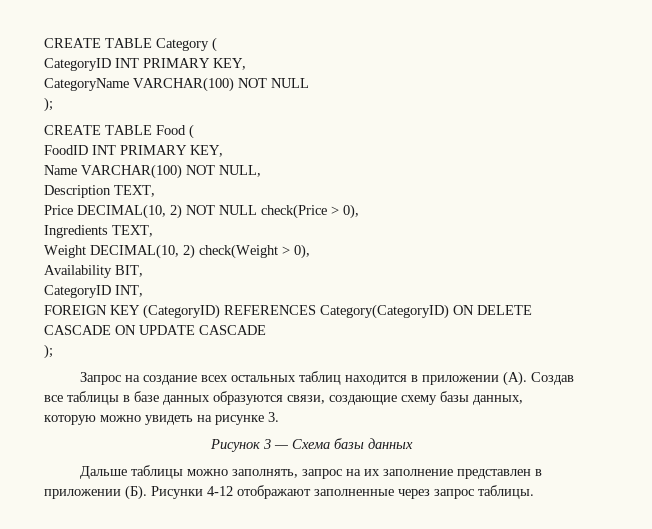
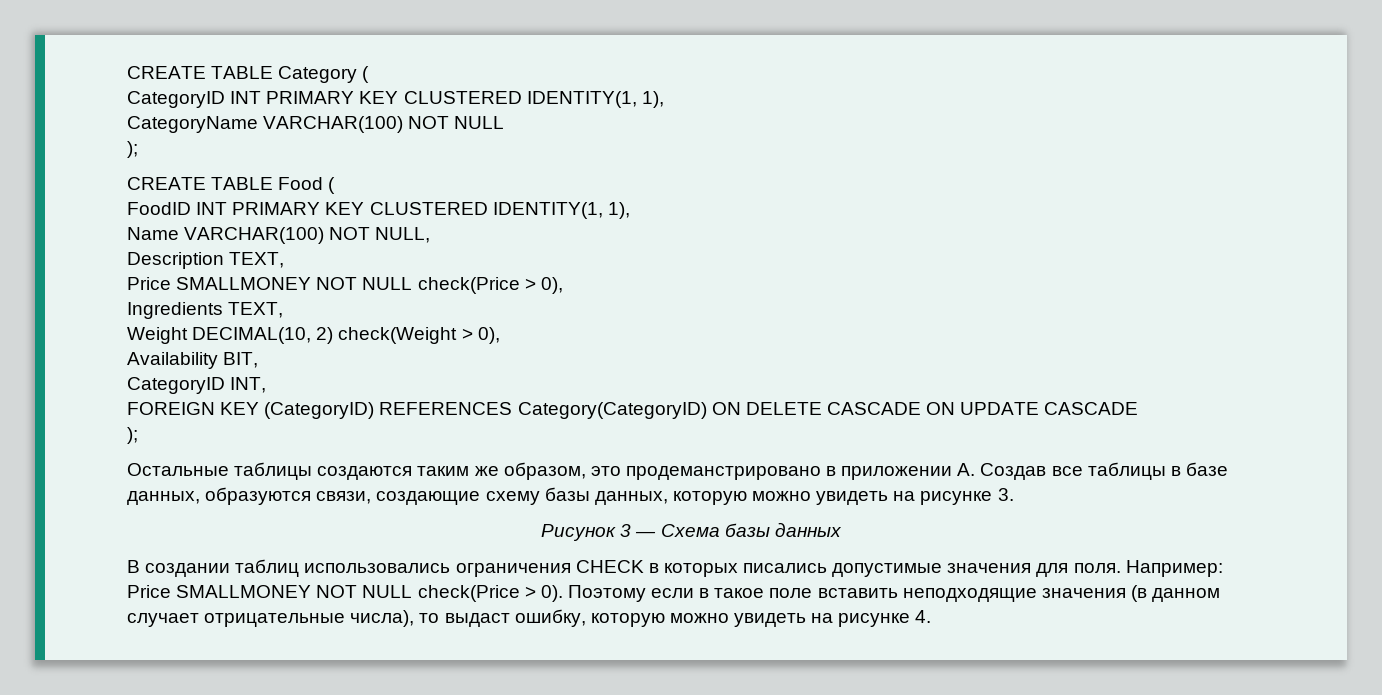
- CategoryID INT PRIMARY KEY,
+ CategoryID INT PRIMARY KEY CLUSTERED IDENTITY(1, 1),
- FoodID INT PRIMARY KEY,
+ FoodID INT PRIMARY KEY CLUSTERED IDENTITY(1, 1),
- Price DECIMAL(10, 2) NOT NULL check(Price > 0),
+ Price SMALLMONEY NOT NULL check(Price > 0),
- Запрос на создание всех остальных таблиц находится в приложении (А). Создав все таблицы в базе данных образуются связи, создающие схему базы данных, которую можно увидеть на рисунке 3.
+ Остальные таблицы создаются таким же образом, это продеманстрировано в приложении А. Создав все таблицы в базе данных, образуются связи, создающие схему базы данных, которую можно увидеть на рисунке 3.
- Дальше таблицы можно заполнять, запрос на их заполнение представлен в приложении (Б). Рисунки 4-12 отображают заполненные через запрос таблицы.
+ В создании таблиц использовались ограничения CHECK в которых писались допустимые значения для поля. Например: Price SMALLMONEY NOT NULL check(Price > 0). Поэтому если в такое поле вставить неподходящие значения (в данном случает отрицательные числа), то выдаст ошибку, которую можно увидеть на рисунке 4.

